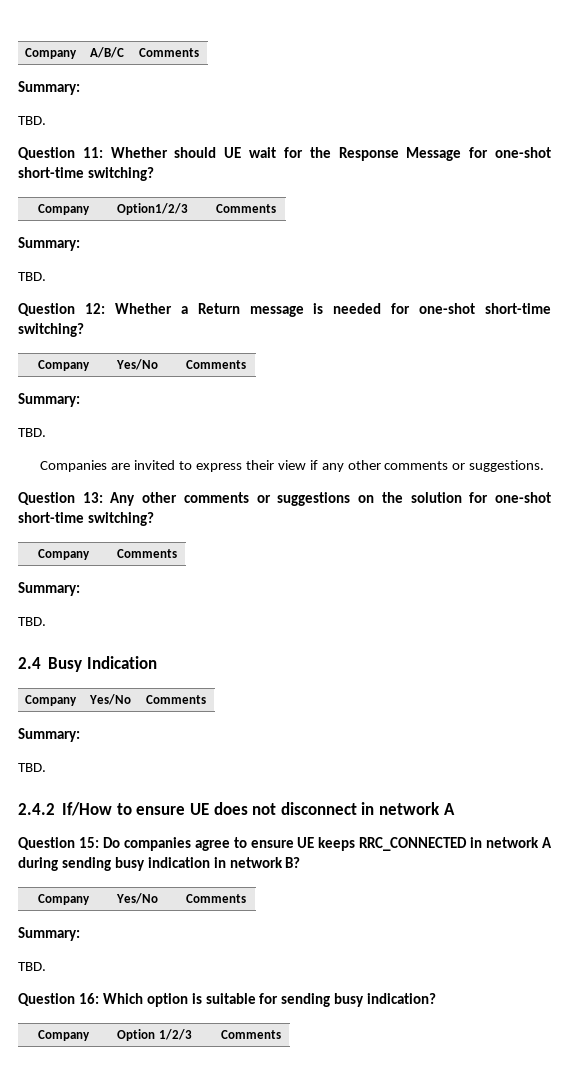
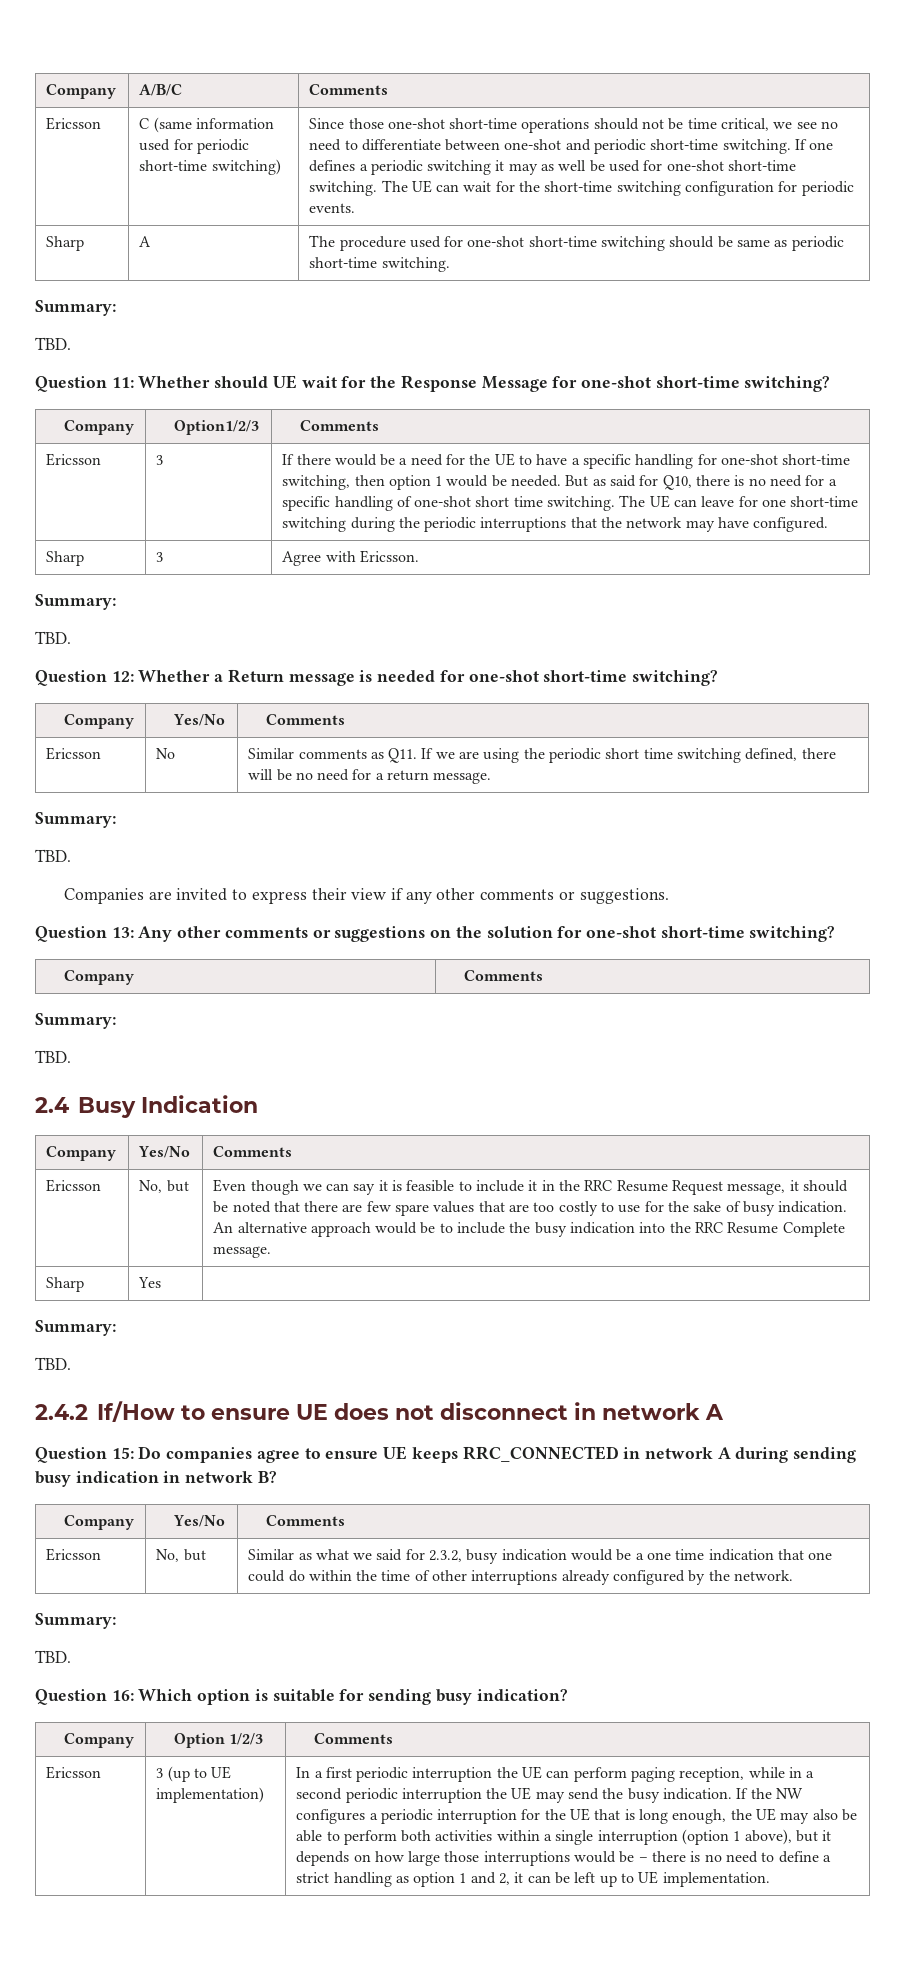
+ Ericsson | C (same information used for periodic short-time switching) | Since those one-shot short-time operations should not be time critical, we see no need to differentiate between one-shot and periodic short-time switching. If one defines a periodic switching it may as well be used for one-shot short-time switching. The UE can wait for the short-time switching configuration for periodic events.
+ Sharp | A | The procedure used for one-shot short-time switching should be same as periodic short-time switching.
+ Ericsson | 3 | If there would be a need for the UE to have a specific handling for one-shot short-time switching, then option 1 would be needed. But as said for Q10, there is no need for a specific handling of one-shot short time switching. The UE can leave for one short-time switching during the periodic interruptions that the network may have configured.
+ Sharp | 3 | Agree with Ericsson.
+ Ericsson | No | Similar comments as Q11. If we are using the periodic short time switching defined, there will be no need for a return message.
+ Ericsson | No, but | Even though we can say it is feasible to include it in the RRC Resume Request message, it should be noted that there are few spare values that are too costly to use for the sake of busy indication. An alternative approach would be to include the busy indication into the RRC Resume Complete message.
+ Sharp | Yes |
+ Ericsson | No, but | Similar as what we said for 2.3.2, busy indication would be a one time indication that one could do within the time of other interruptions already configured by the network.
+ Ericsson | 3 (up to UE implementation) | In a first periodic interruption the UE can perform paging reception, while in a second periodic interruption the UE may send the busy indication. If the NW configures a periodic interruption for the UE that is long enough, the UE may also be able to perform both activities within a single interruption (option 1 above), but it depends on how large those interruptions would be – there is no need to define a strict handling as option 1 and 2, it can be left up to UE implementation.

